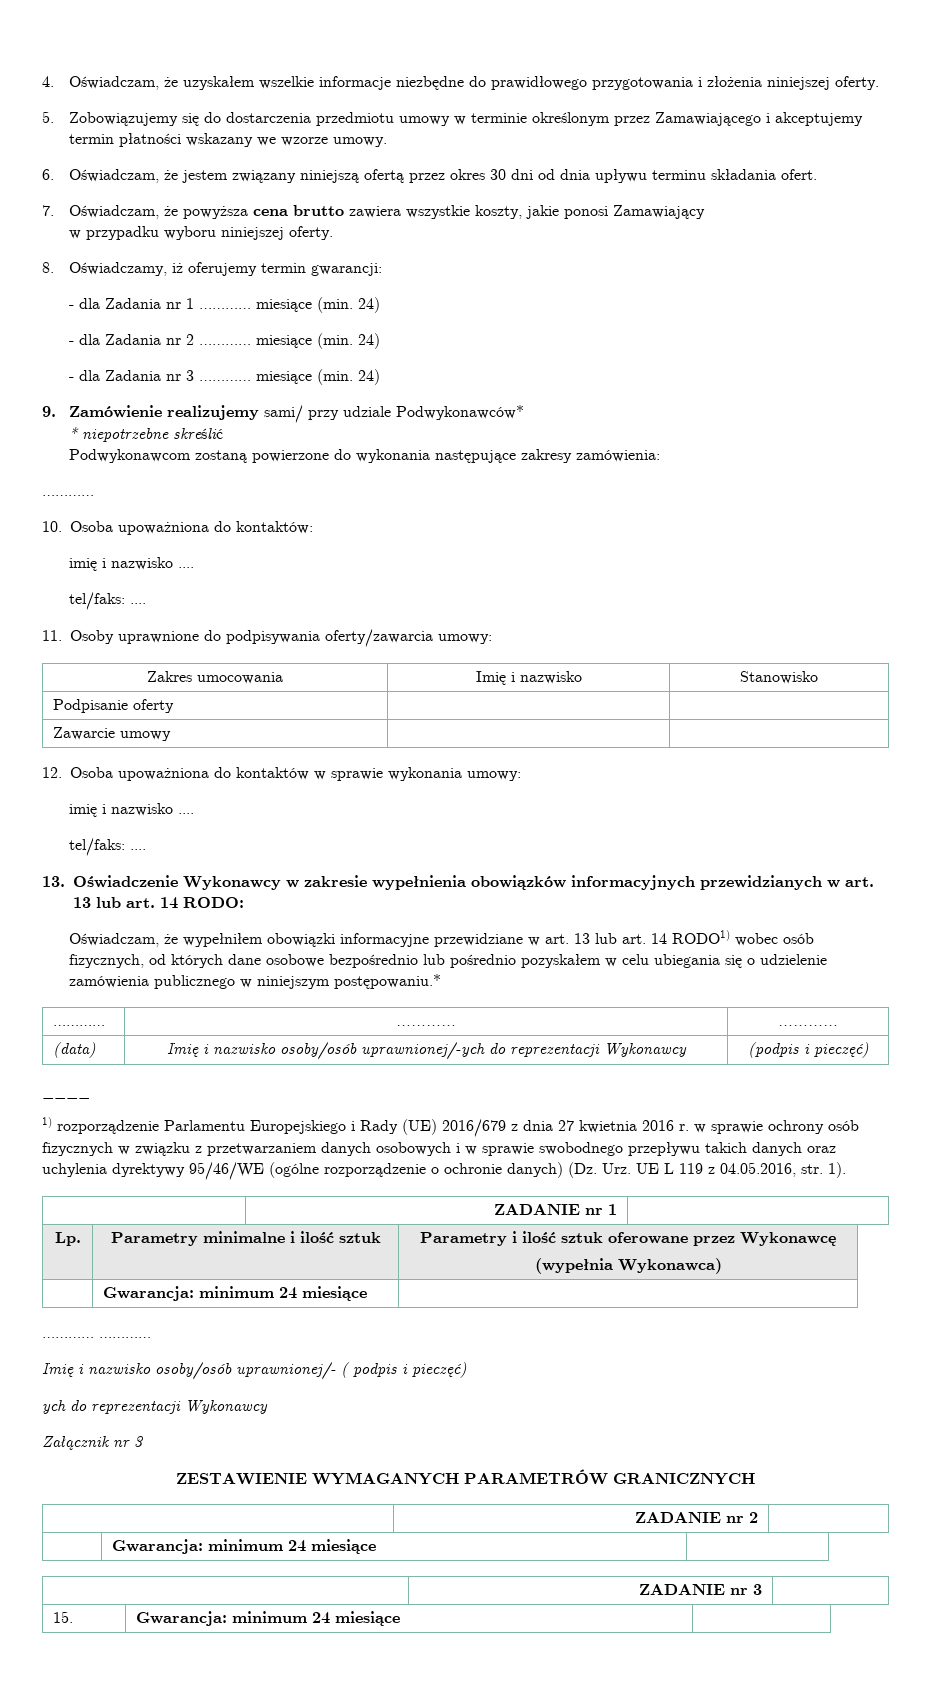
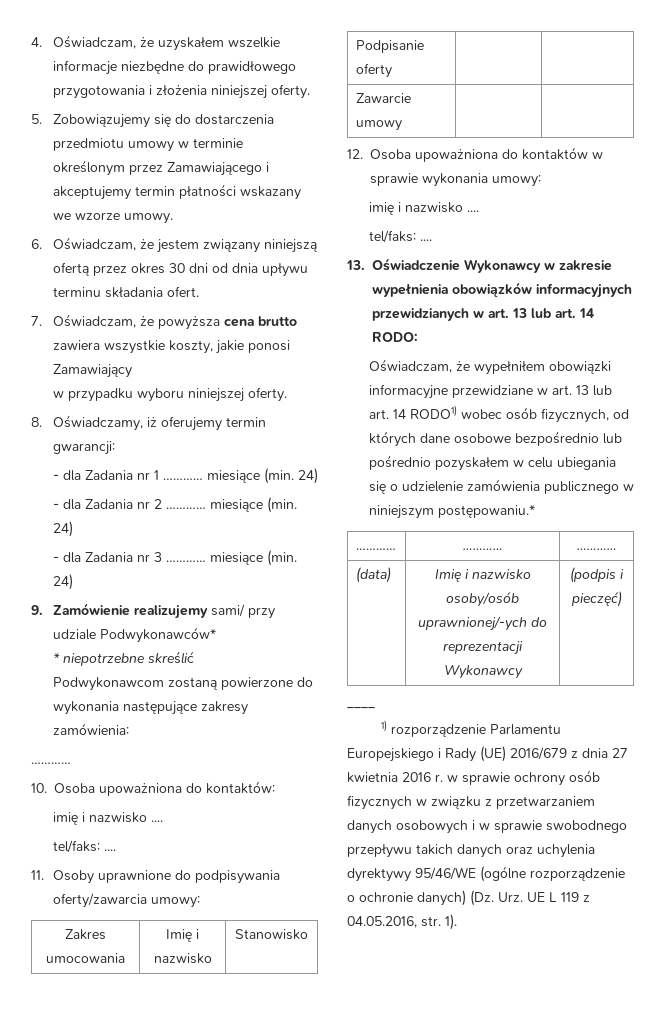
- | ZADANIE nr 1 |
- Lp. | Parametry minimalne i ilość sztuk | Parametry i ilość sztuk oferowane przez Wykonawcę
- (wypełnia Wykonawca)
- | Gwarancja: minimum 24 miesiące |
- ………… …………
- Imię i nazwisko osoby/osób uprawnionej/- ( podpis i pieczęć)
- ych do reprezentacji Wykonawcy
- Załącznik nr 3
- ZESTAWIENIE WYMAGANYCH PARAMETRÓW GRANICZNYCH
- | ZADANIE nr 2 |
- | Gwarancja: minimum 24 miesiące |
- | ZADANIE nr 3 |
- 15. | Gwarancja: minimum 24 miesiące |

